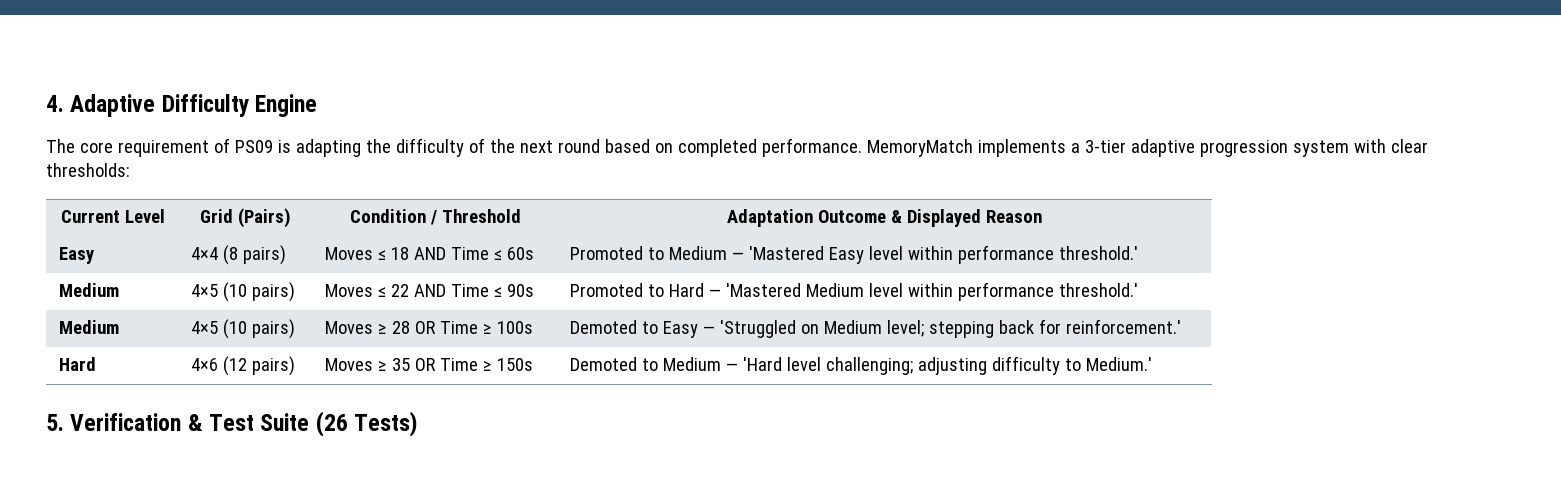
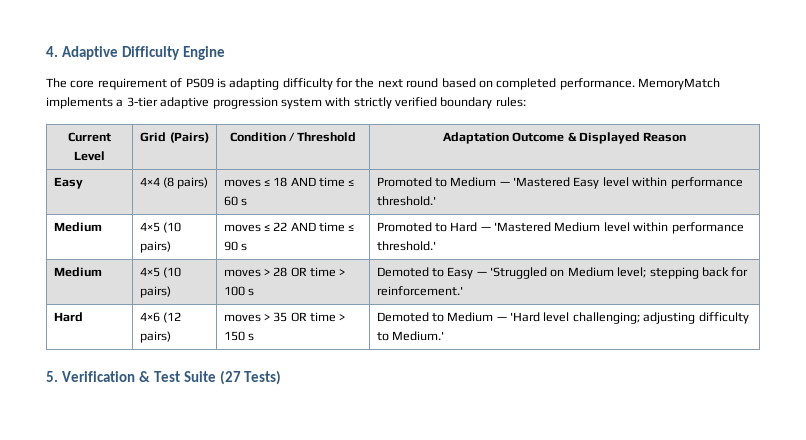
- The core requirement of PS09 is adapting the difficulty of the next round based on completed performance.
+ The core requirement of PS09 is adapting difficulty for the next round based on completed performance.
- MemoryMatch implements a 3-tier adaptive progression system with clear thresholds:
+ MemoryMatch implements a 3-tier adaptive progression system with strictly verified boundary rules:
- Easy | 4×4 (8 pairs) | Moves ≤ 18 AND Time ≤ 60s | Promoted to Medium — 'Mastered Easy level within performance threshold.'
+ Easy | 4×4 (8 pairs) | moves ≤ 18 AND time ≤ 60 s | Promoted to Medium — 'Mastered Easy level within performance threshold.'
- Medium | 4×5 (10 pairs) | Moves ≤ 22 AND Time ≤ 90s | Promoted to Hard — 'Mastered Medium level within performance threshold.'
+ Medium | 4×5 (10 pairs) | moves ≤ 22 AND time ≤ 90 s | Promoted to Hard — 'Mastered Medium level within performance threshold.'
- Medium | 4×5 (10 pairs) | Moves ≥ 28 OR Time ≥ 100s | Demoted to Easy — 'Struggled on Medium level; stepping back for reinforcement.'
+ Medium | 4×5 (10 pairs) | moves > 28 OR time > 100 s | Demoted to Easy — 'Struggled on Medium level; stepping back for reinforcement.'
- Hard | 4×6 (12 pairs) | Moves ≥ 35 OR Time ≥ 150s | Demoted to Medium — 'Hard level challenging; adjusting difficulty to Medium.'
+ Hard | 4×6 (12 pairs) | moves > 35 OR time > 150 s | Demoted to Medium — 'Hard level challenging; adjusting difficulty to Medium.'
- 5. Verification & Test Suite (26 Tests)
+ 5. Verification & Test Suite (27 Tests)

